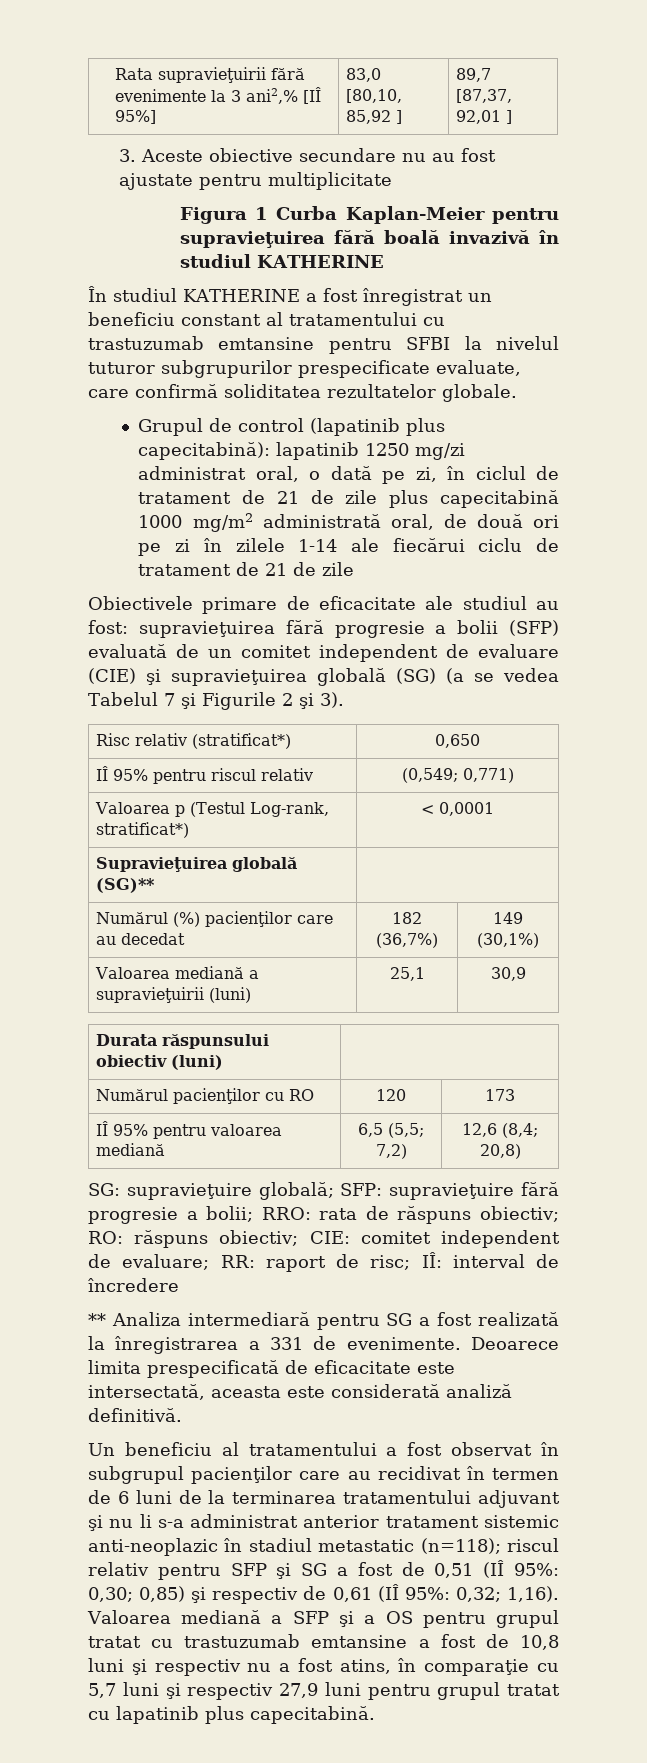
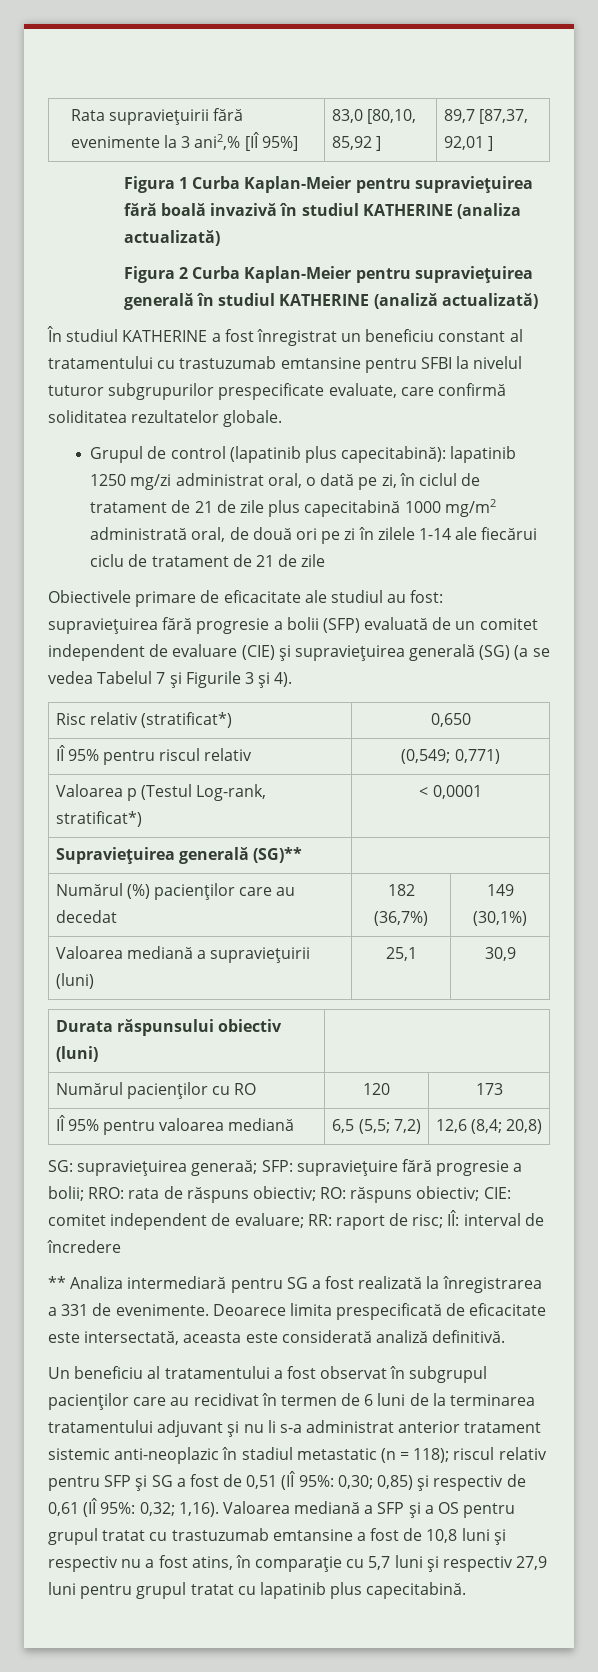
- 3. Aceste obiective secundare nu au fost ajustate pentru multiplicitate
- Figura 1 Curba Kaplan-Meier pentru supravieţuirea fără boală invazivă în studiul KATHERINE
+ Figura 1 Curba Kaplan-Meier pentru supravieţuirea fără boală invazivă în studiul KATHERINE (analiza actualizată)
+ Figura 2 Curba Kaplan-Meier pentru supravieţuirea generală în studiul KATHERINE (analiză actualizată)
- Obiectivele primare de eficacitate ale studiul au fost: supravieţuirea fără progresie a bolii (SFP) evaluată de un comitet independent de evaluare (CIE) şi supravieţuirea globală (SG) (a se vedea Tabelul 7 şi Figurile 2 şi 3).
+ Obiectivele primare de eficacitate ale studiul au fost: supravieţuirea fără progresie a bolii (SFP) evaluată de un comitet independent de evaluare (CIE) şi supravieţuirea generală (SG) (a se vedea Tabelul 7 şi Figurile 3 şi 4).
- Supravieţuirea globală (SG)** |
+ Supravieţuirea generală (SG)** |
- SG: supravieţuire globală; SFP: supravieţuire fără progresie a bolii; RRO: rata de răspuns obiectiv; RO: răspuns obiectiv; CIE: comitet independent de evaluare; RR: raport de risc; IÎ: interval de încredere
+ SG: supravieţuirea generaă; SFP: supravieţuire fără progresie a bolii; RRO: rata de răspuns obiectiv; RO: răspuns obiectiv; CIE: comitet independent de evaluare; RR: raport de risc; IÎ: interval de încredere
- Un beneficiu al tratamentului a fost observat în subgrupul pacienţilor care au recidivat în termen de 6 luni de la terminarea tratamentului adjuvant şi nu li s-a administrat anterior tratament sistemic anti-neoplazic în stadiul metastatic (n=118); riscul relativ pentru SFP şi SG a fost de 0,51 (IÎ 95%: 0,30; 0,85) şi respectiv de 0,61 (IÎ 95%: 0,32; 1,16).
+ Un beneficiu al tratamentului a fost observat în subgrupul pacienţilor care au recidivat în termen de 6 luni de la terminarea tratamentului adjuvant şi nu li s-a administrat anterior tratament sistemic anti-neoplazic în stadiul metastatic (n = 118); riscul relativ pentru SFP şi SG a fost de 0,51 (IÎ 95%: 0,30; 0,85) şi respectiv de 0,61 (IÎ 95%: 0,32; 1,16).

